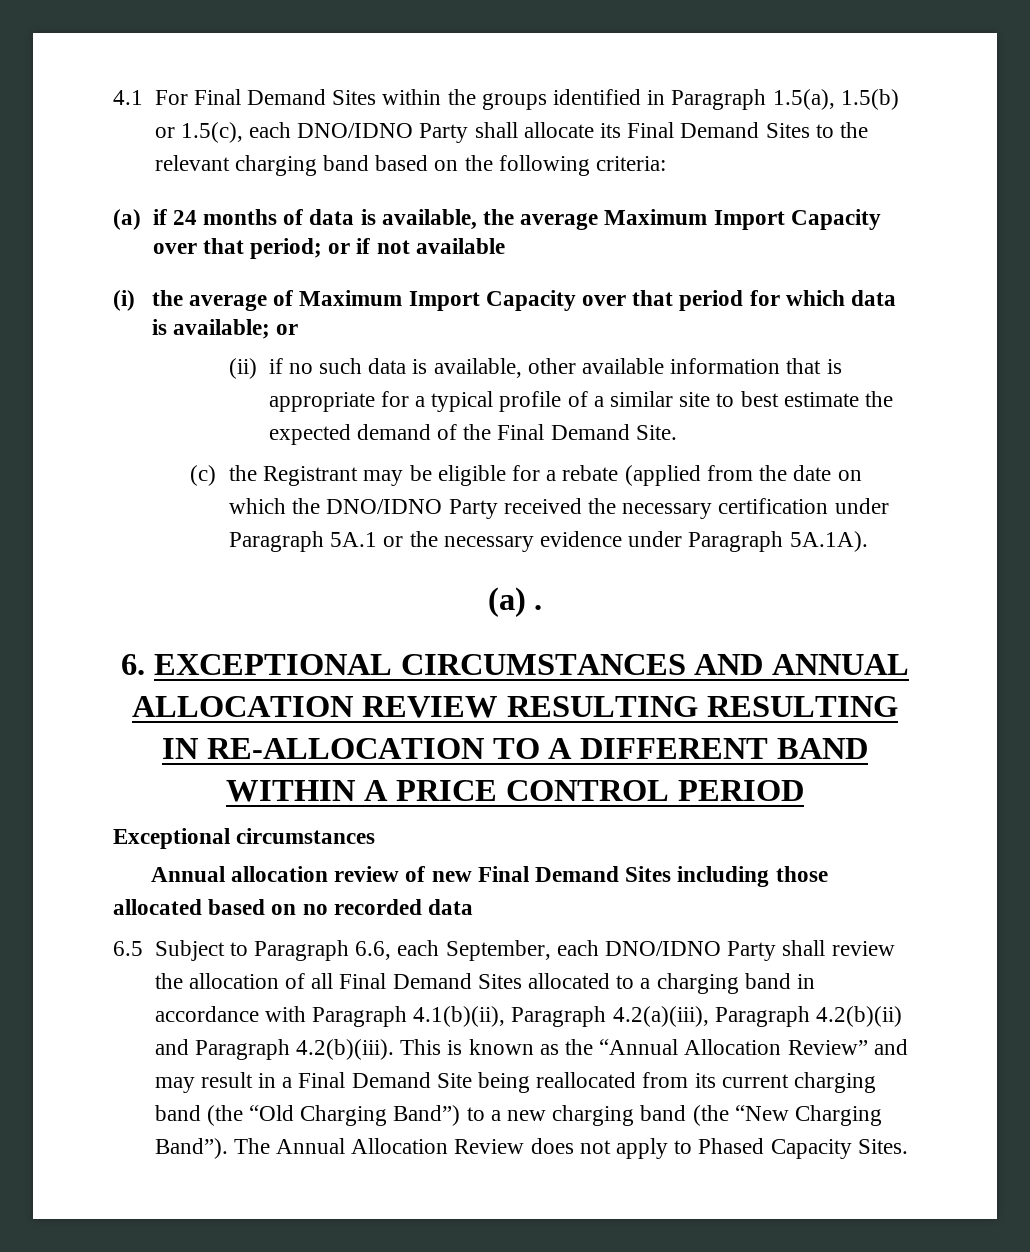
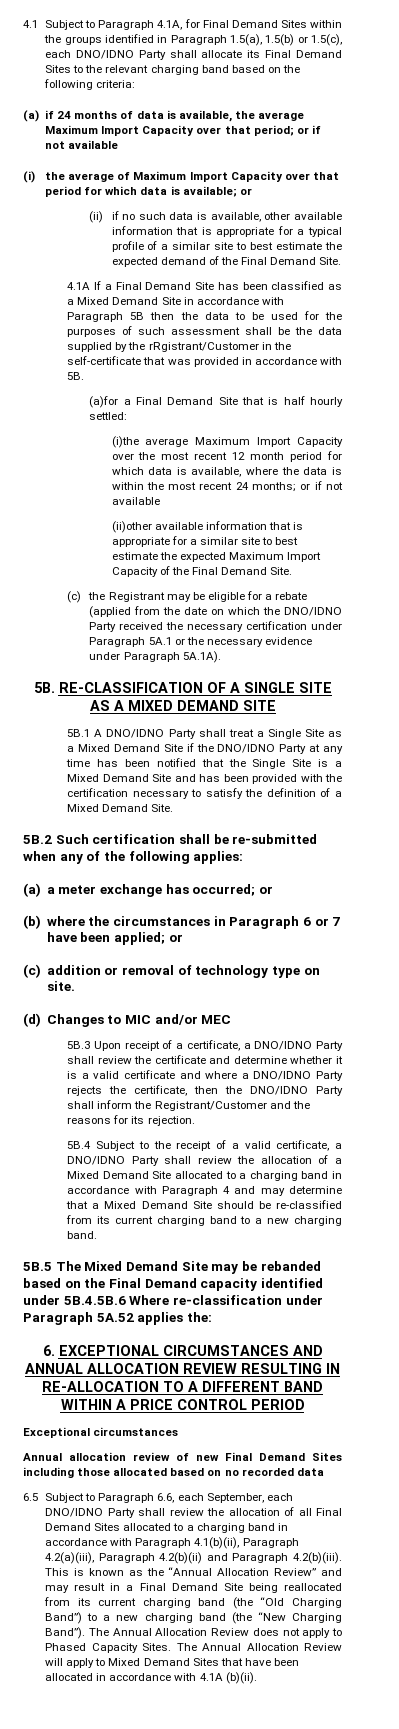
- 4.1 For Final Demand Sites within the groups identified in Paragraph 1.5(a), 1.5(b) or 1.5(c), each DNO/IDNO Party shall allocate its Final Demand Sites to the relevant charging band based on the following criteria:
+ 4.1 Subject to Paragraph 4.1A, for Final Demand Sites within the groups identified in Paragraph 1.5(a), 1.5(b) or 1.5(c), each DNO/IDNO Party shall allocate its Final Demand Sites to the relevant charging band based on the following criteria:
+ 4.1A If a Final Demand Site has been classified as a Mixed Demand Site in accordance with Paragraph 5B then the data to be used for the purposes of such assessment shall be the data supplied by the rRgistrant/Customer in the self-certificate that was provided in accordance with 5B.
+ (a)for a Final Demand Site that is half hourly settled:
+ (i)the average Maximum Import Capacity over the most recent 12 month period for which data is available, where the data is within the most recent 24 months; or if not available
+ (ii)other available information that is appropriate for a similar site to best estimate the expected Maximum Import Capacity of the Final Demand Site.
- (a) .
+ 5B. RE-CLASSIFICATION OF A SINGLE SITE AS A MIXED DEMAND SITE
+ 5B.1 A DNO/IDNO Party shall treat a Single Site as a Mixed Demand Site if the DNO/IDNO Party at any time has been notified that the Single Site is a Mixed Demand Site and has been provided with the certification necessary to satisfy the definition of a Mixed Demand Site.
+ 5B.2 Such certification shall be re-submitted when any of the following applies:
+ (a) a meter exchange has occurred; or
+ (b) where the circumstances in Paragraph 6 or 7 have been applied; or
+ (c) addition or removal of technology type on site.
+ (d) Changes to MIC and/or MEC
+ 5B.3 Upon receipt of a certificate, a DNO/IDNO Party shall review the certificate and determine whether it is a valid certificate and where a DNO/IDNO Party rejects the certificate, then the DNO/IDNO Party shall inform the Registrant/Customer and the reasons for its rejection.
+ 5B.4 Subject to the receipt of a valid certificate, a DNO/IDNO Party shall review the allocation of a Mixed Demand Site allocated to a charging band in accordance with Paragraph 4 and may determine that a Mixed Demand Site should be re-classified from its current charging band to a new charging band.
+ 5B.5 The Mixed Demand Site may be rebanded based on the Final Demand capacity identified under 5B.4.5B.6 Where re-classification under Paragraph 5A.52 applies the:
- 6. EXCEPTIONAL CIRCUMSTANCES AND ANNUAL ALLOCATION REVIEW RESULTING RESULTING IN RE-ALLOCATION TO A DIFFERENT BAND WITHIN A PRICE CONTROL PERIOD
+ 6. EXCEPTIONAL CIRCUMSTANCES AND ANNUAL ALLOCATION REVIEW RESULTING IN RE-ALLOCATION TO A DIFFERENT BAND WITHIN A PRICE CONTROL PERIOD
+ The Annual Allocation Review will apply to Mixed Demand Sites that have been allocated in accordance with 4.1A (b)(ii).

